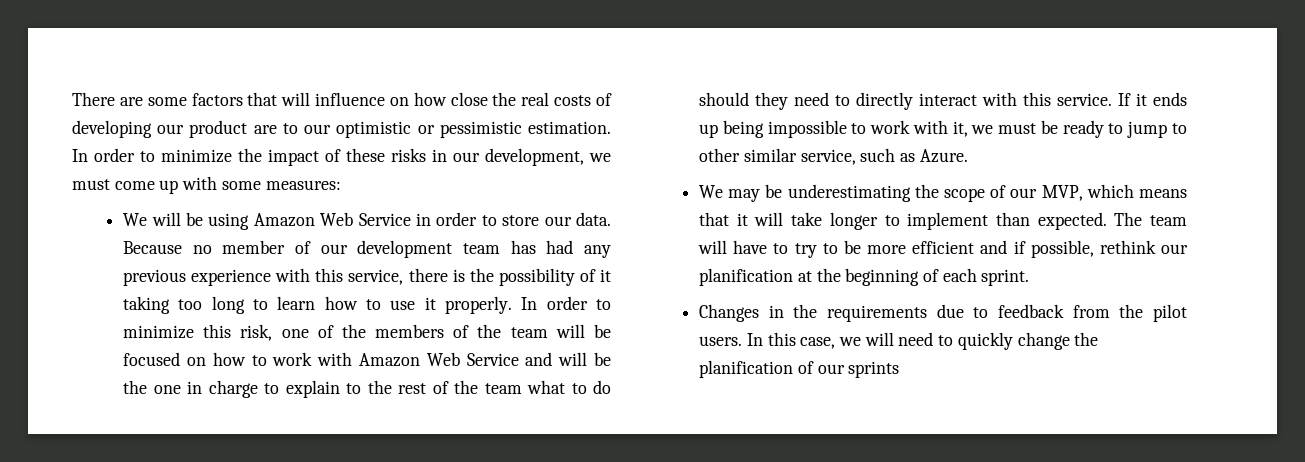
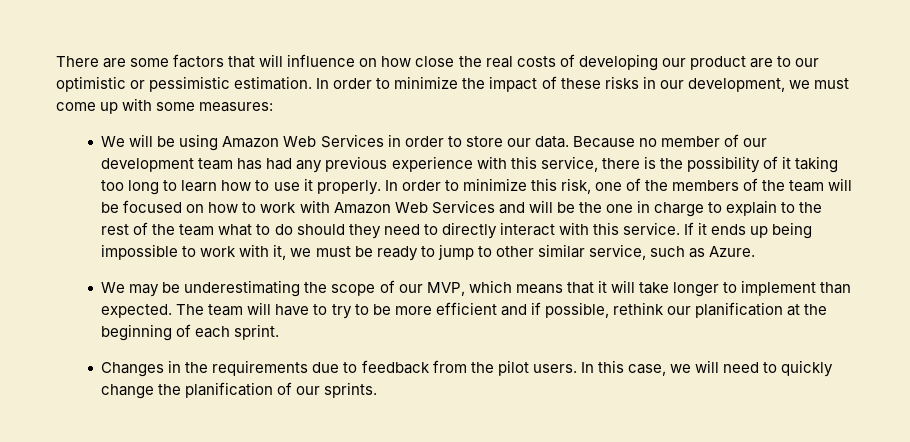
- We will be using Amazon Web Service in order to store our data.
+ We will be using Amazon Web Services in order to store our data.
- In order to minimize this risk, one of the members of the team will be focused on how to work with Amazon Web Service and will be the one in charge to explain to the rest of the team what to do should they need to directly interact with this service.
+ In order to minimize this risk, one of the members of the team will be focused on how to work with Amazon Web Services and will be the one in charge to explain to the rest of the team what to do should they need to directly interact with this service.
- In this case, we will need to quickly change the planification of our sprints
+ In this case, we will need to quickly change the planification of our sprints.

